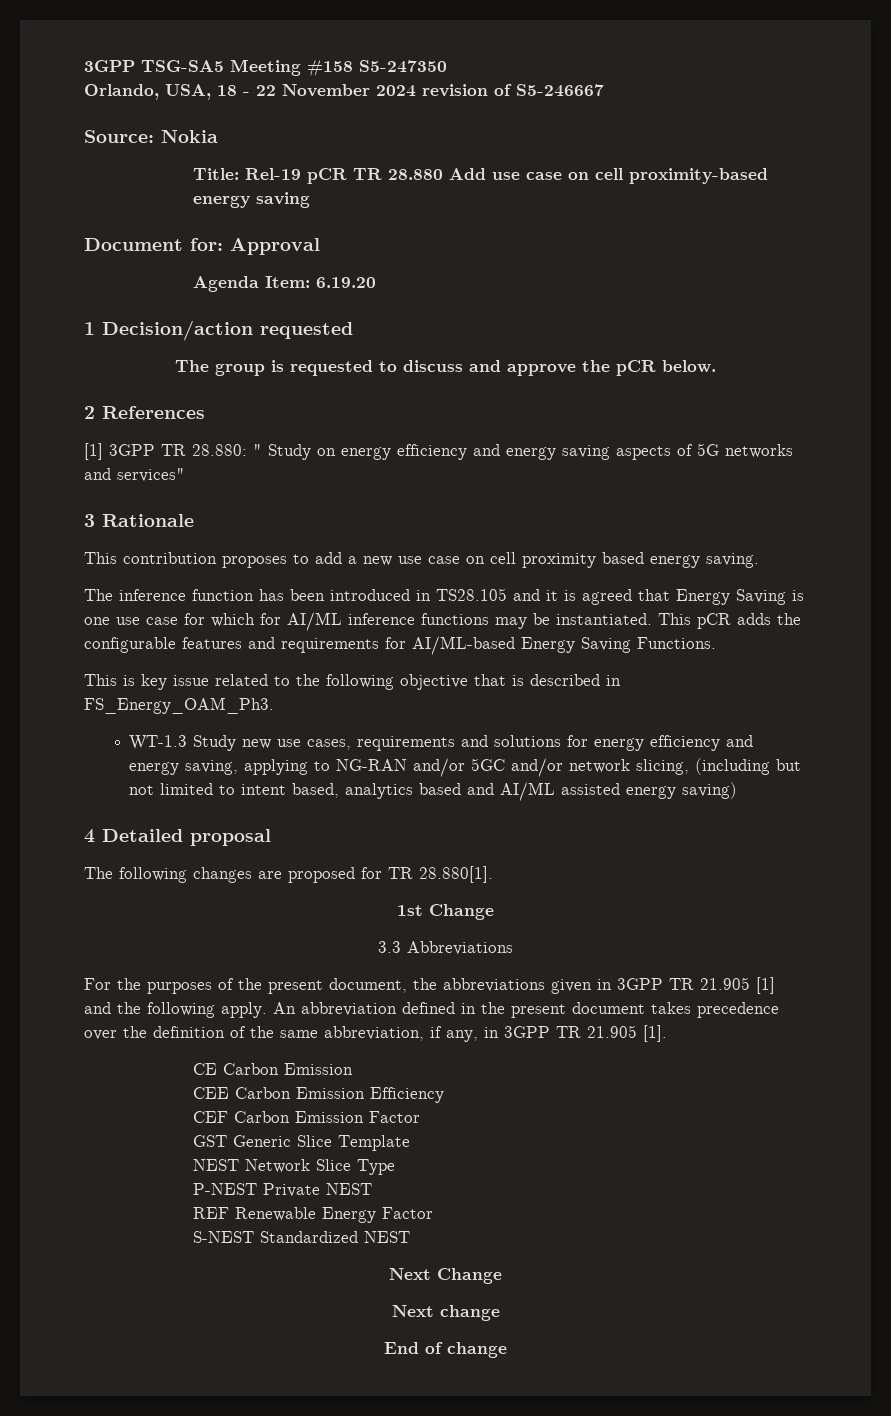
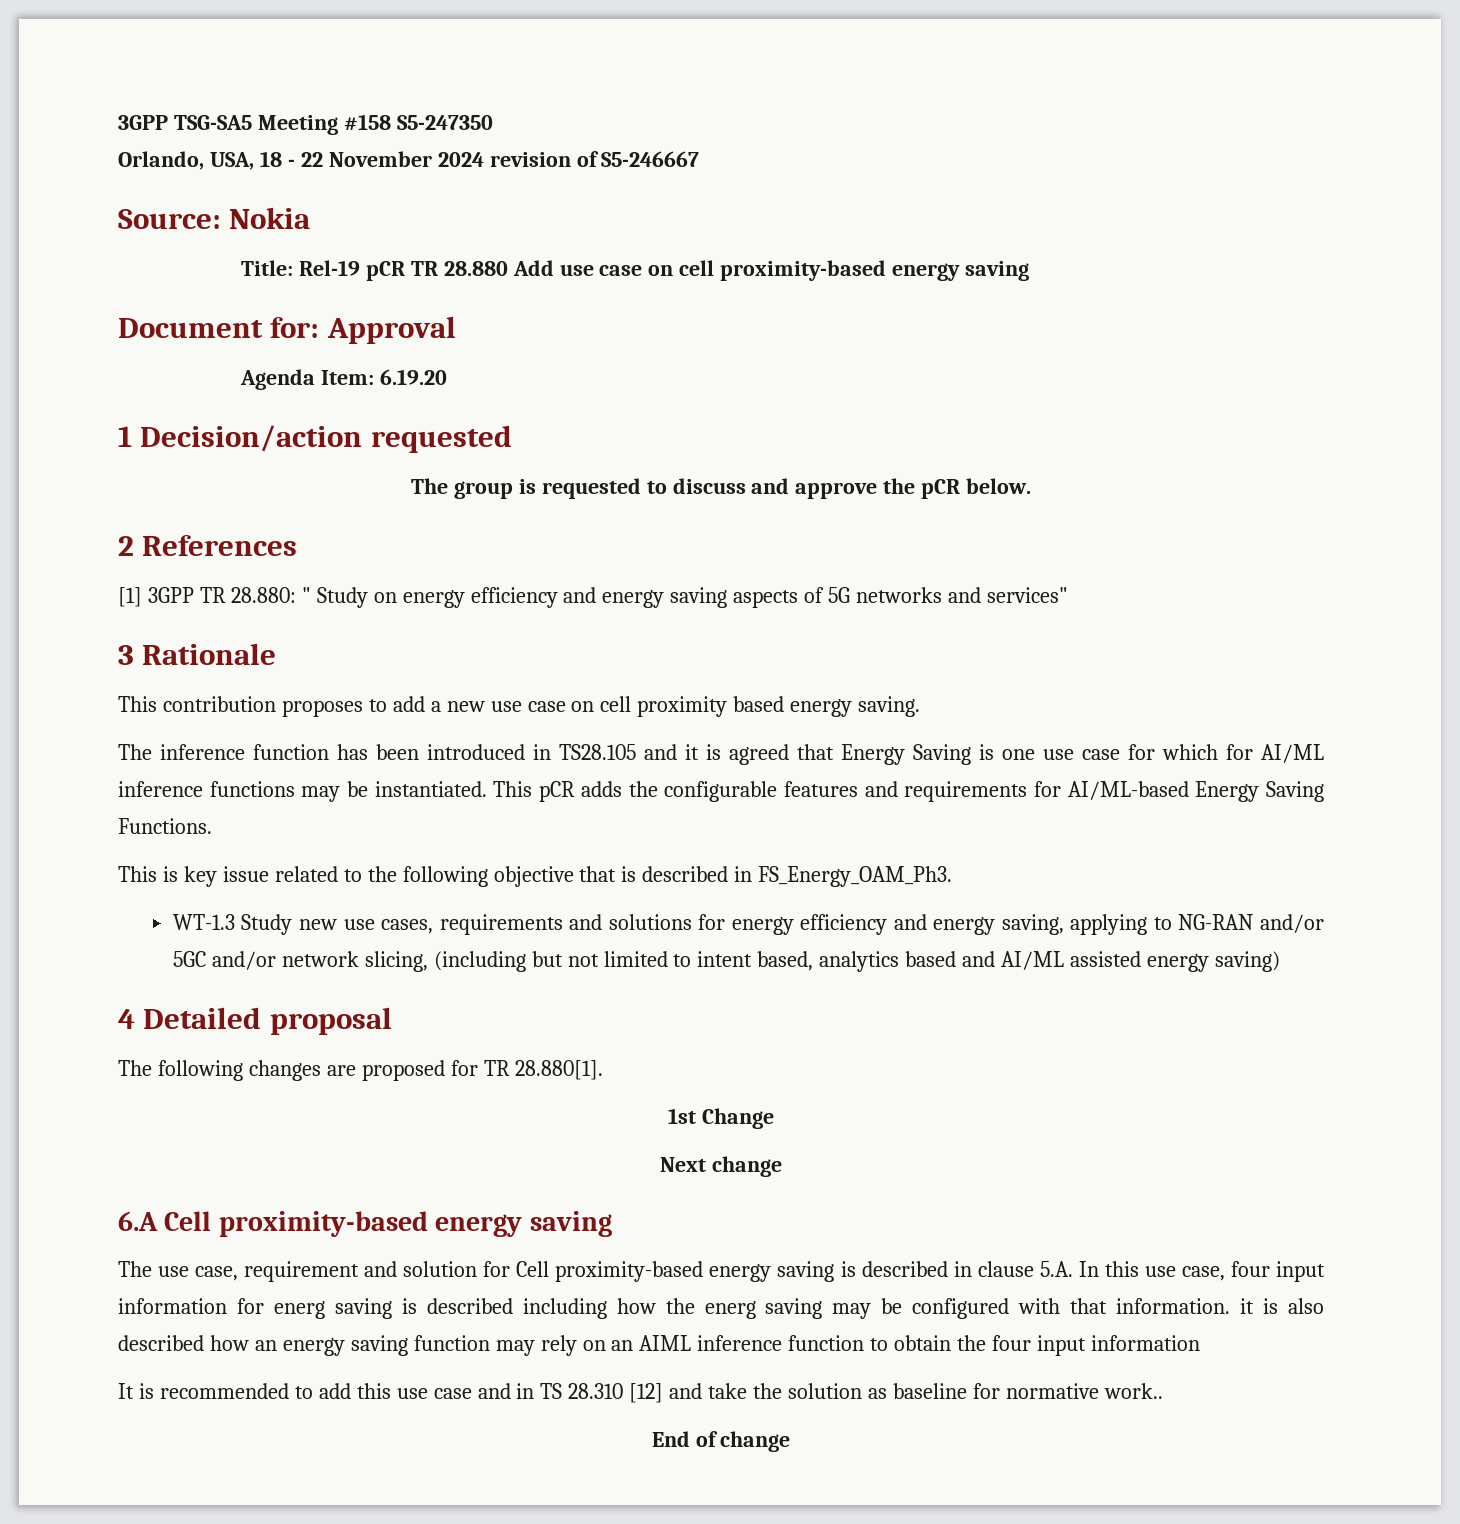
- 3.3 Abbreviations
- For the purposes of the present document, the abbreviations given in 3GPP TR 21.905 [1] and the following apply. An abbreviation defined in the present document takes precedence over the definition of the same abbreviation, if any, in 3GPP TR 21.905 [1].
- CE Carbon Emission
- CEE Carbon Emission Efficiency
- CEF Carbon Emission Factor
- GST Generic Slice Template
- NEST Network Slice Type
- P-NEST Private NEST
- REF Renewable Energy Factor
- S-NEST Standardized NEST
- Next Change
  Next change
+ 6.A Cell proximity-based energy saving
+ The use case, requirement and solution for Cell proximity-based energy saving is described in clause 5.A. In this use case, four input information for energ saving is described including how the energ saving may be configured with that information. it is also described how an energy saving function may rely on an AIML inference function to obtain the four input information
+ It is recommended to add this use case and in TS 28.310 [12] and take the solution as baseline for normative work..

